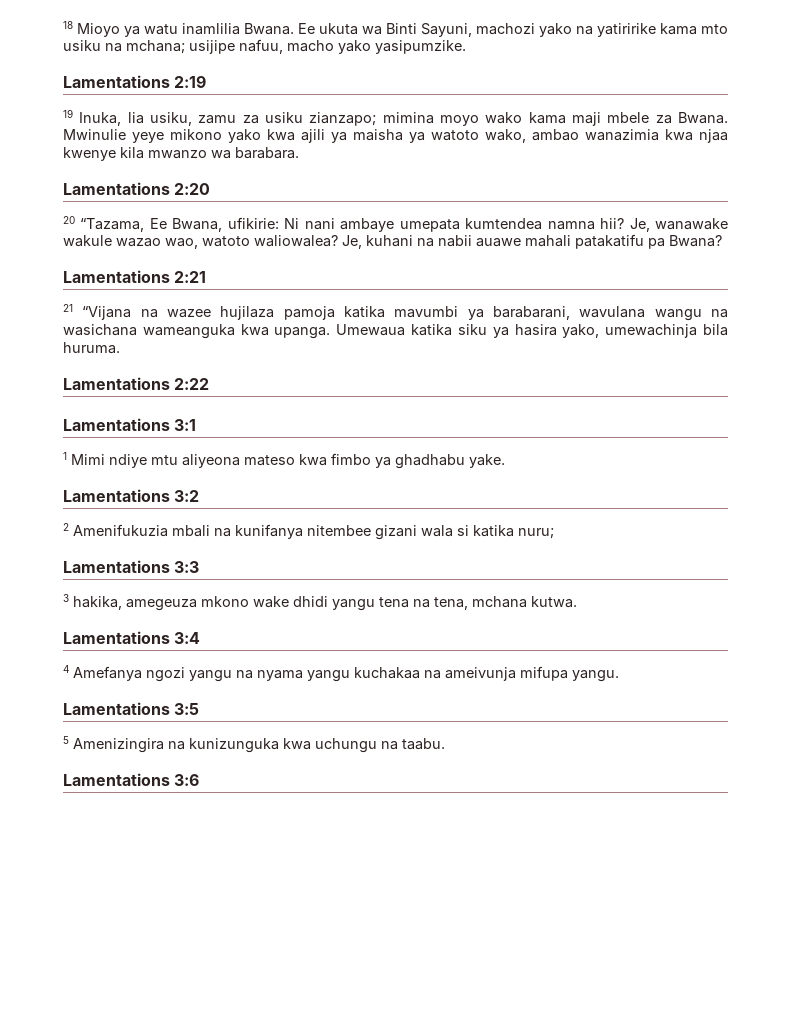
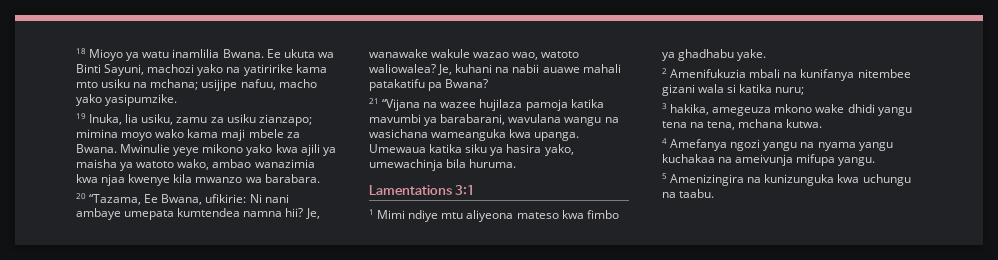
- Lamentations 2:19
- Lamentations 2:20
- Lamentations 2:21
- Lamentations 2:22
- Lamentations 3:2
- Lamentations 3:3
- Lamentations 3:4
- Lamentations 3:5
- Lamentations 3:6

